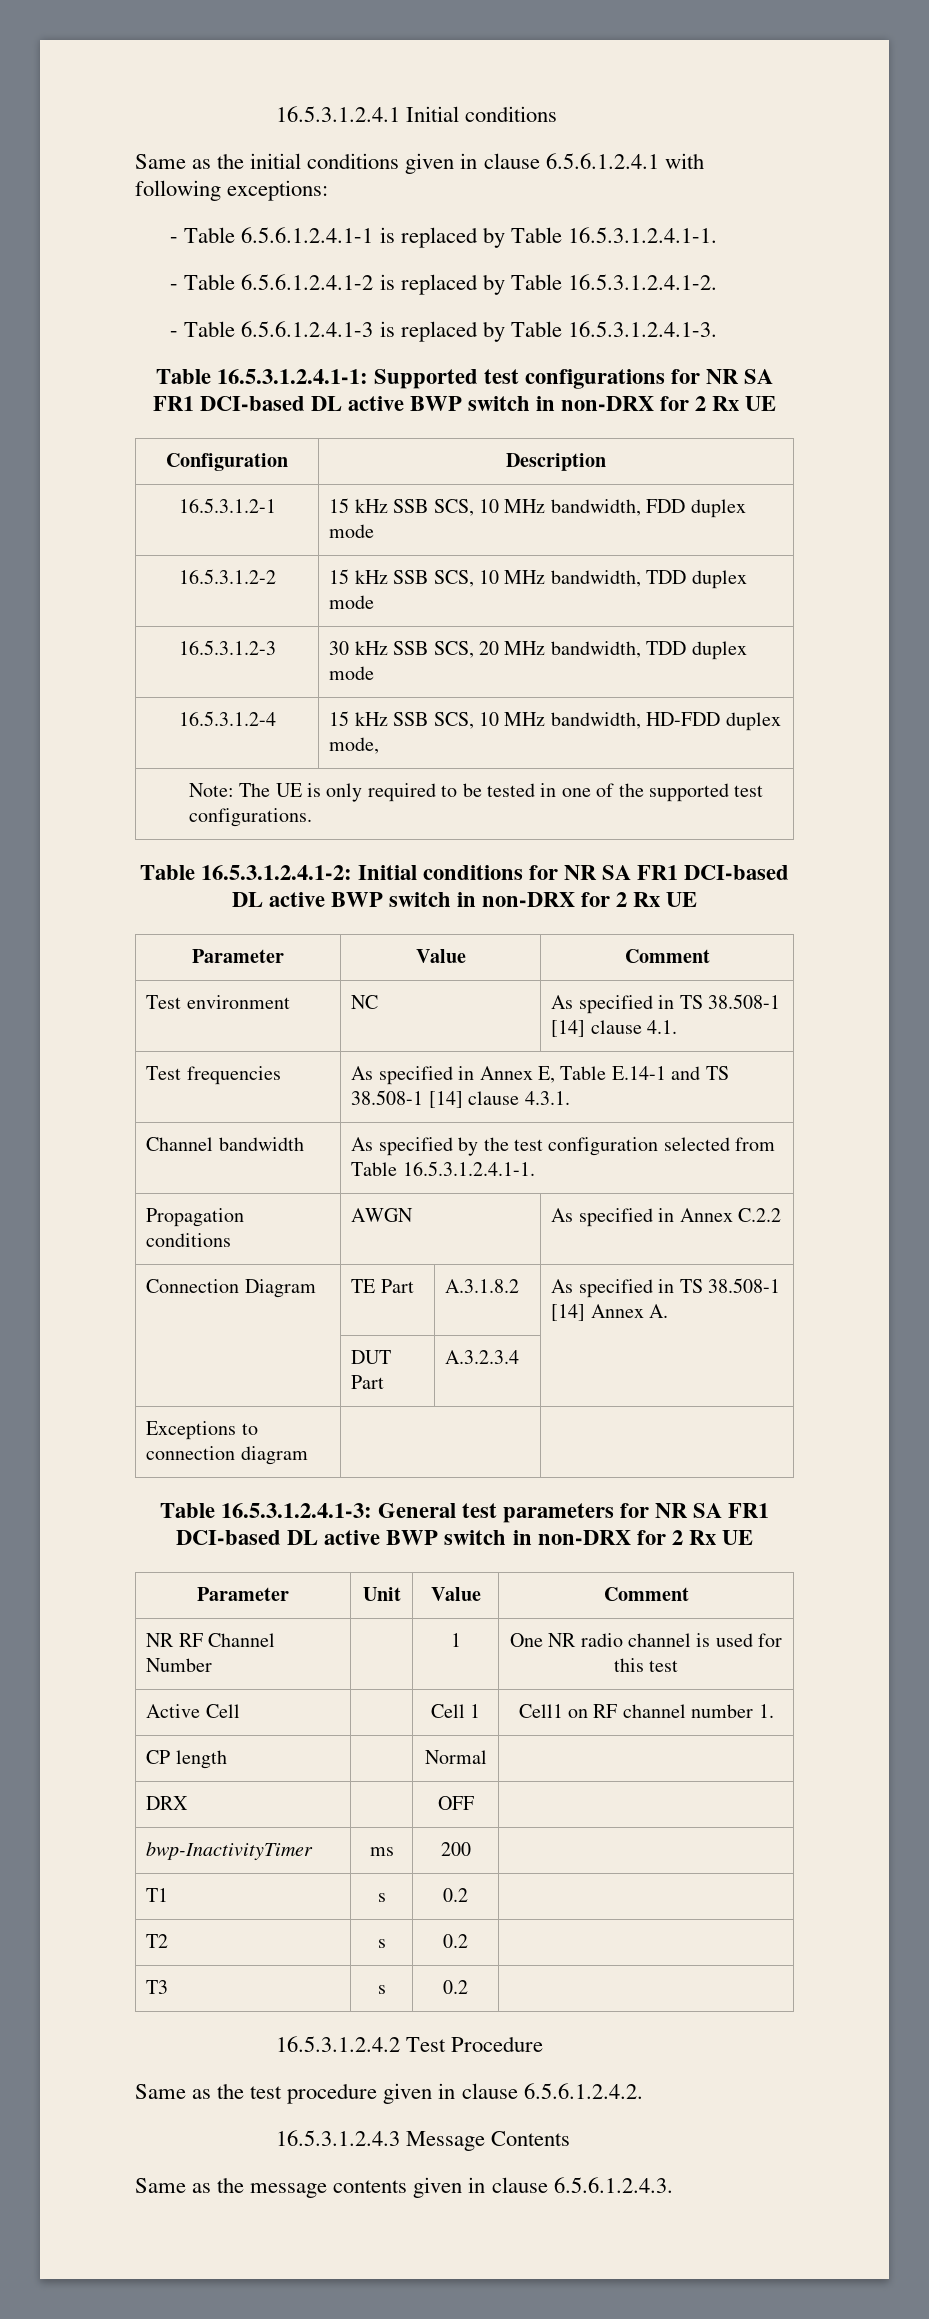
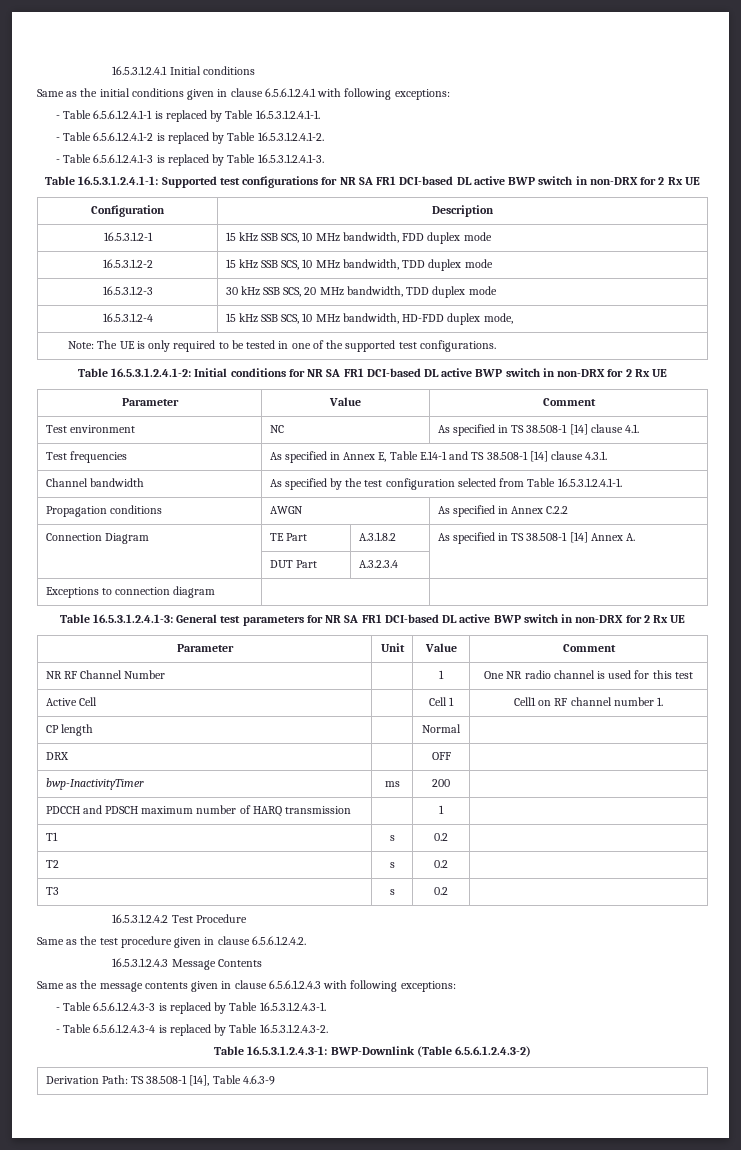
+ PDCCH and PDSCH maximum number of HARQ transmission | | 1 |
- Same as the message contents given in clause 6.5.6.1.2.4.3.
+ Same as the message contents given in clause 6.5.6.1.2.4.3 with following exceptions:
+ - Table 6.5.6.1.2.4.3-3 is replaced by Table 16.5.3.1.2.4.3-1.
+ - Table 6.5.6.1.2.4.3-4 is replaced by Table 16.5.3.1.2.4.3-2.
+ Table 16.5.3.1.2.4.3-1: BWP-Downlink (Table 6.5.6.1.2.4.3-2)
+ Derivation Path: TS 38.508-1 [14], Table 4.6.3-9

